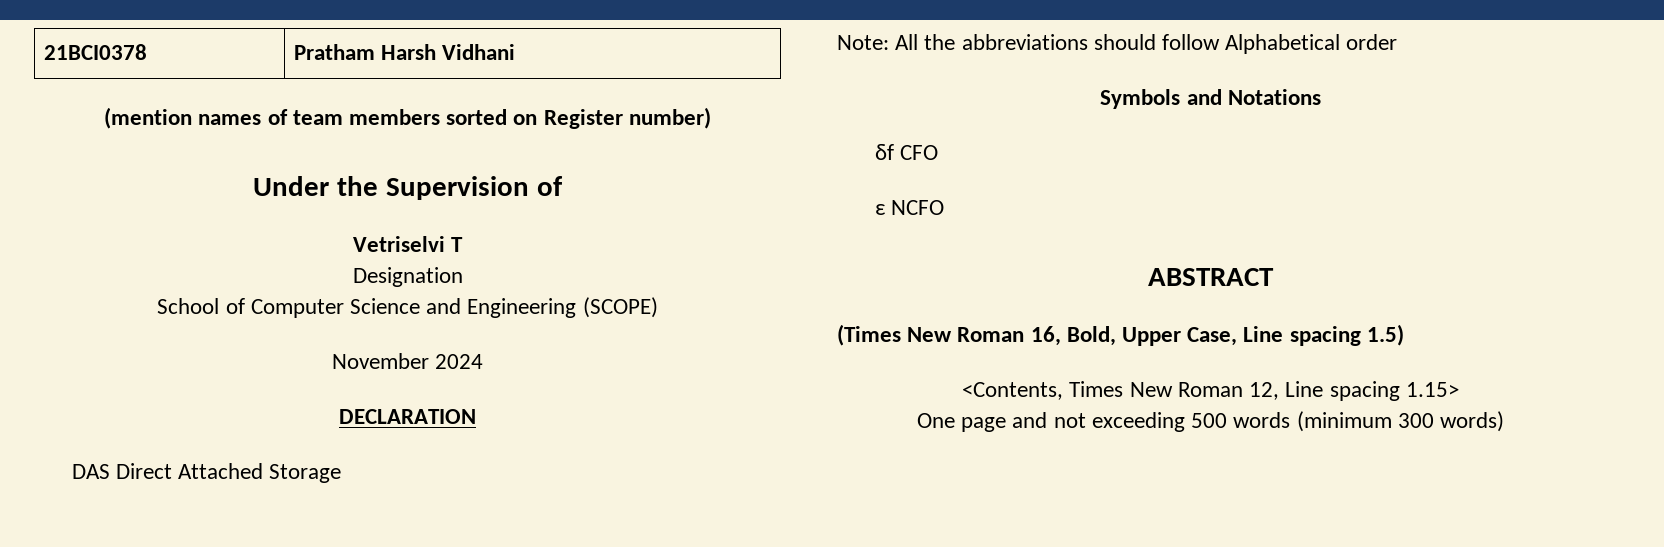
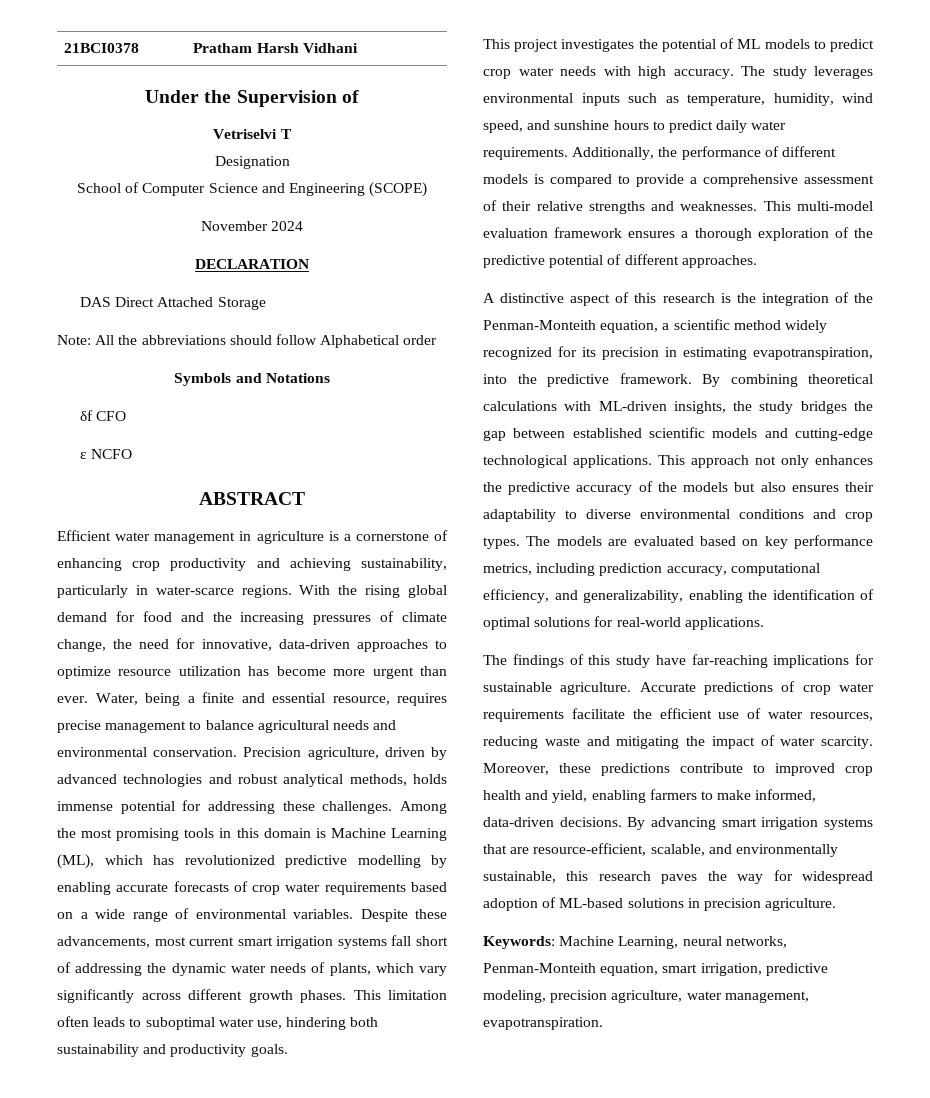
- (mention names of team members sorted on Register number)
- (Times New Roman 16, Bold, Upper Case, Line spacing 1.5)
- <Contents, Times New Roman 12, Line spacing 1.15>
- One page and not exceeding 500 words (minimum 300 words)
+ Efficient water management in agriculture is a cornerstone of enhancing crop productivity and achieving sustainability, particularly in water-scarce regions. With the rising global demand for food and the increasing pressures of climate change, the need for innovative, data-driven approaches to optimize resource utilization has become more urgent than ever. Water, being a finite and essential resource, requires precise management to balance agricultural needs and environmental conservation. Precision agriculture, driven by advanced technologies and robust analytical methods, holds immense potential for addressing these challenges. Among the most promising tools in this domain is Machine Learning (ML), which has revolutionized predictive modelling by enabling accurate forecasts of crop water requirements based on a wide range of environmental variables. Despite these advancements, most current smart irrigation systems fall short of addressing the dynamic water needs of plants, which vary significantly across different growth phases. This limitation often leads to suboptimal water use, hindering both sustainability and productivity goals.
+ This project investigates the potential of ML models to predict crop water needs with high accuracy. The study leverages environmental inputs such as temperature, humidity, wind speed, and sunshine hours to predict daily water requirements. Additionally, the performance of different models is compared to provide a comprehensive assessment of their relative strengths and weaknesses. This multi-model evaluation framework ensures a thorough exploration of the predictive potential of different approaches.
+ A distinctive aspect of this research is the integration of the Penman-Monteith equation, a scientific method widely recognized for its precision in estimating evapotranspiration, into the predictive framework. By combining theoretical calculations with ML-driven insights, the study bridges the gap between established scientific models and cutting-edge technological applications. This approach not only enhances the predictive accuracy of the models but also ensures their adaptability to diverse environmental conditions and crop types. The models are evaluated based on key performance metrics, including prediction accuracy, computational efficiency, and generalizability, enabling the identification of optimal solutions for real-world applications.
+ The findings of this study have far-reaching implications for sustainable agriculture. Accurate predictions of crop water requirements facilitate the efficient use of water resources, reducing waste and mitigating the impact of water scarcity. Moreover, these predictions contribute to improved crop health and yield, enabling farmers to make informed, data-driven decisions. By advancing smart irrigation systems that are resource-efficient, scalable, and environmentally sustainable, this research paves the way for widespread adoption of ML-based solutions in precision agriculture.
+ Keywords: Machine Learning, neural networks, Penman-Monteith equation, smart irrigation, predictive modeling, precision agriculture, water management, evapotranspiration.

